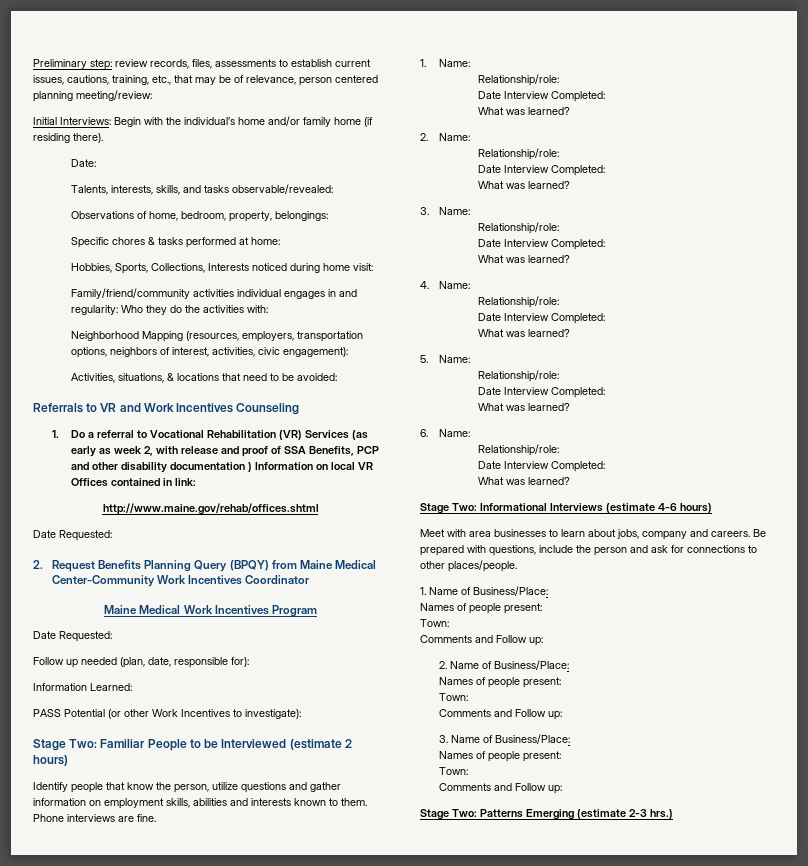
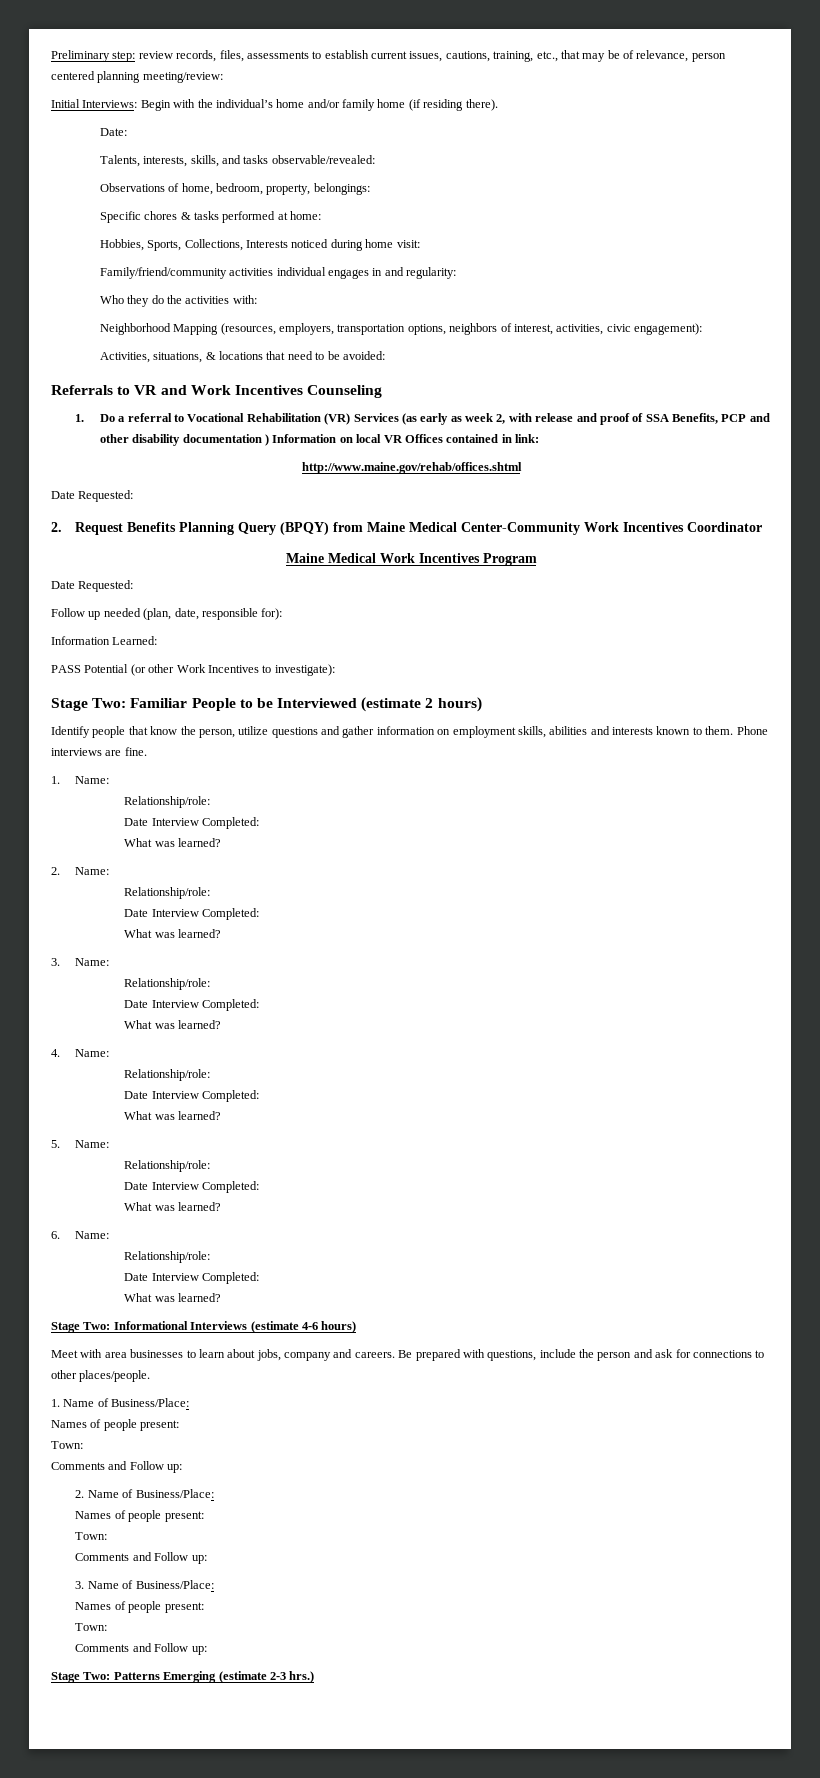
- Family/friend/community activities individual engages in and regularity: Who they do the activities with:
+ Family/friend/community activities individual engages in and regularity:
+ Who they do the activities with:

